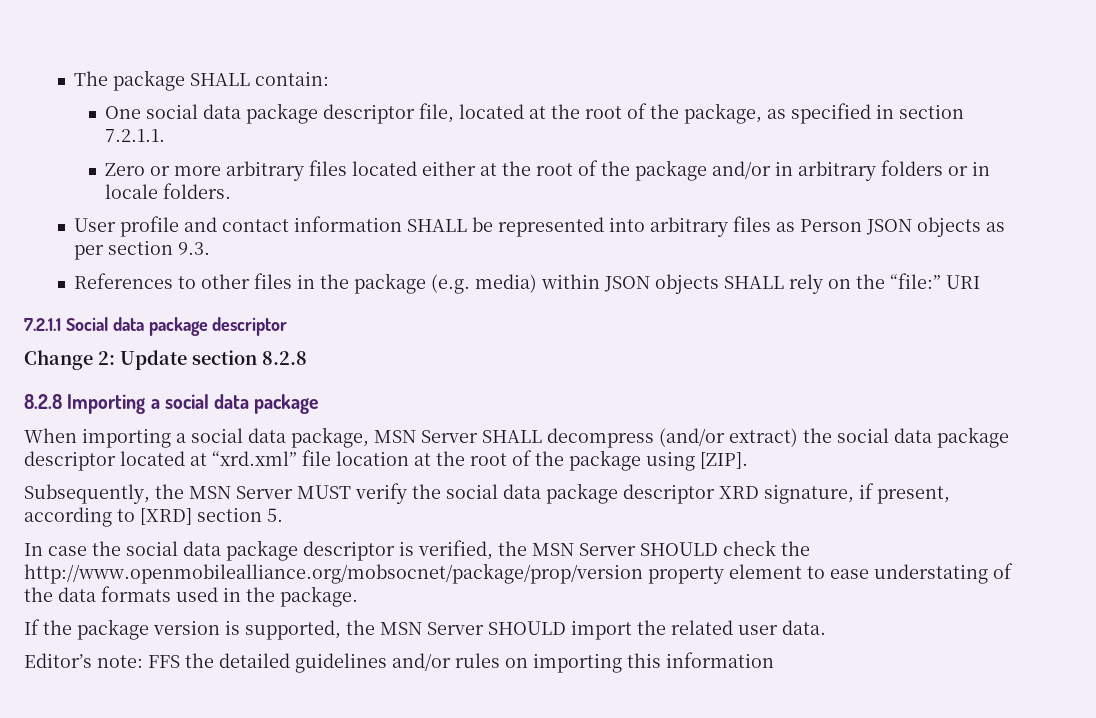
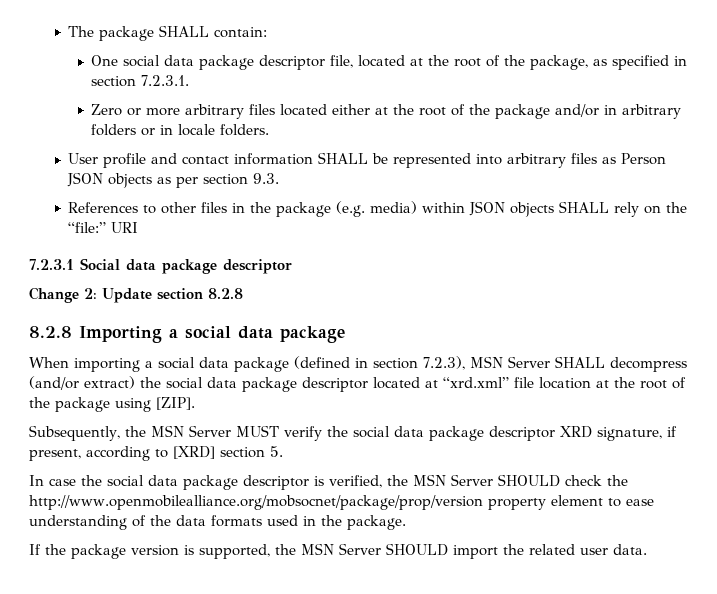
- One social data package descriptor file, located at the root of the package, as specified in section 7.2.1.1.
+ One social data package descriptor file, located at the root of the package, as specified in section 7.2.3.1.
- 7.2.1.1 Social data package descriptor
+ 7.2.3.1 Social data package descriptor
- When importing a social data package, MSN Server SHALL decompress (and/or extract) the social data package descriptor located at “xrd.xml” file location at the root of the package using [ZIP].
+ When importing a social data package (defined in section 7.2.3), MSN Server SHALL decompress (and/or extract) the social data package descriptor located at “xrd.xml” file location at the root of the package using [ZIP].
- In case the social data package descriptor is verified, the MSN Server SHOULD check the http://www.openmobilealliance.org/mobsocnet/package/prop/version property element to ease understating of the data formats used in the package.
+ In case the social data package descriptor is verified, the MSN Server SHOULD check the http://www.openmobilealliance.org/mobsocnet/package/prop/version property element to ease understanding of the data formats used in the package.
- Editor’s note: FFS the detailed guidelines and/or rules on importing this information

